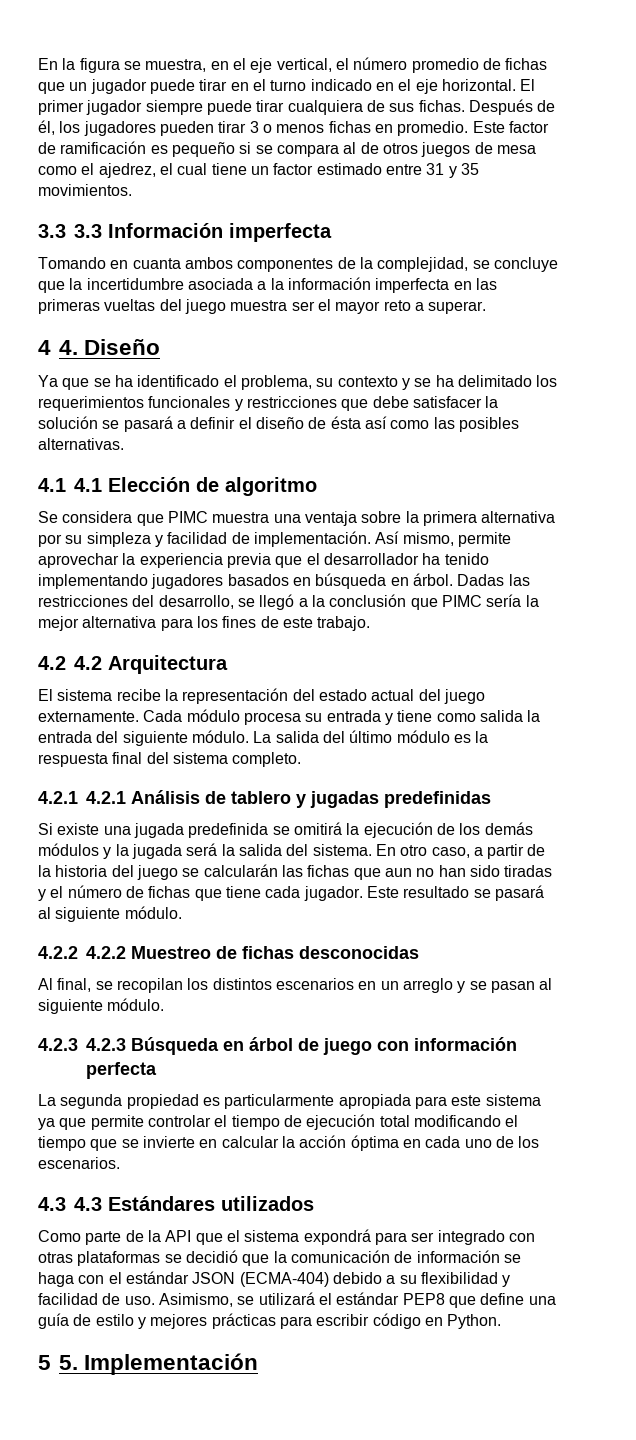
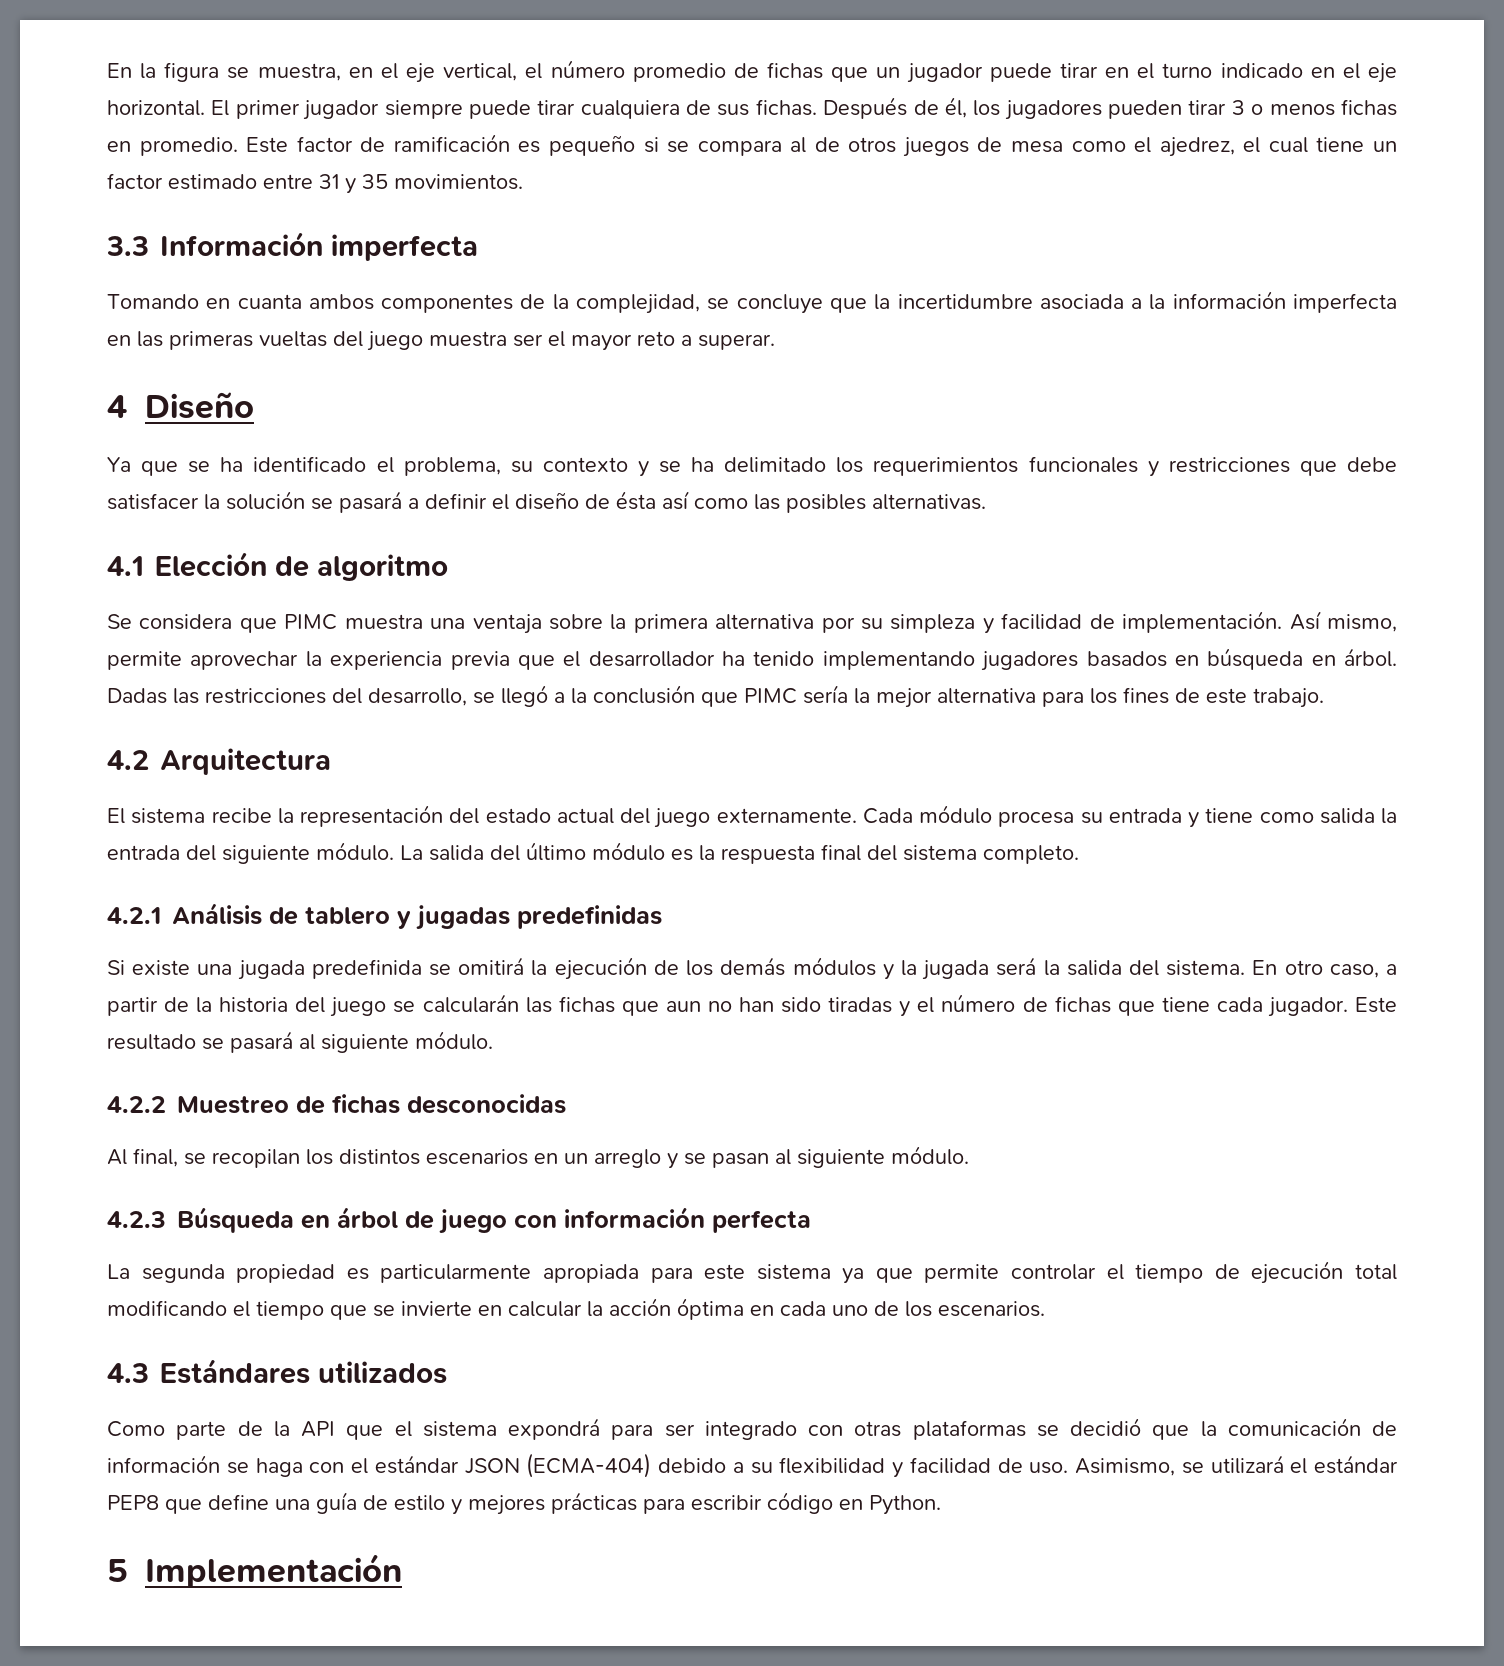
- 3.3 3.3 Información imperfecta
+ 3.3 Información imperfecta
- 4 4. Diseño
+ 4 Diseño
- 4.1 4.1 Elección de algoritmo
+ 4.1 Elección de algoritmo
- 4.2 4.2 Arquitectura
+ 4.2 Arquitectura
- 4.2.1 4.2.1 Análisis de tablero y jugadas predefinidas
+ 4.2.1 Análisis de tablero y jugadas predefinidas
- 4.2.2 4.2.2 Muestreo de fichas desconocidas
+ 4.2.2 Muestreo de fichas desconocidas
- 4.2.3 4.2.3 Búsqueda en árbol de juego con información perfecta
+ 4.2.3 Búsqueda en árbol de juego con información perfecta
- 4.3 4.3 Estándares utilizados
+ 4.3 Estándares utilizados
- 5 5. Implementación
+ 5 Implementación

